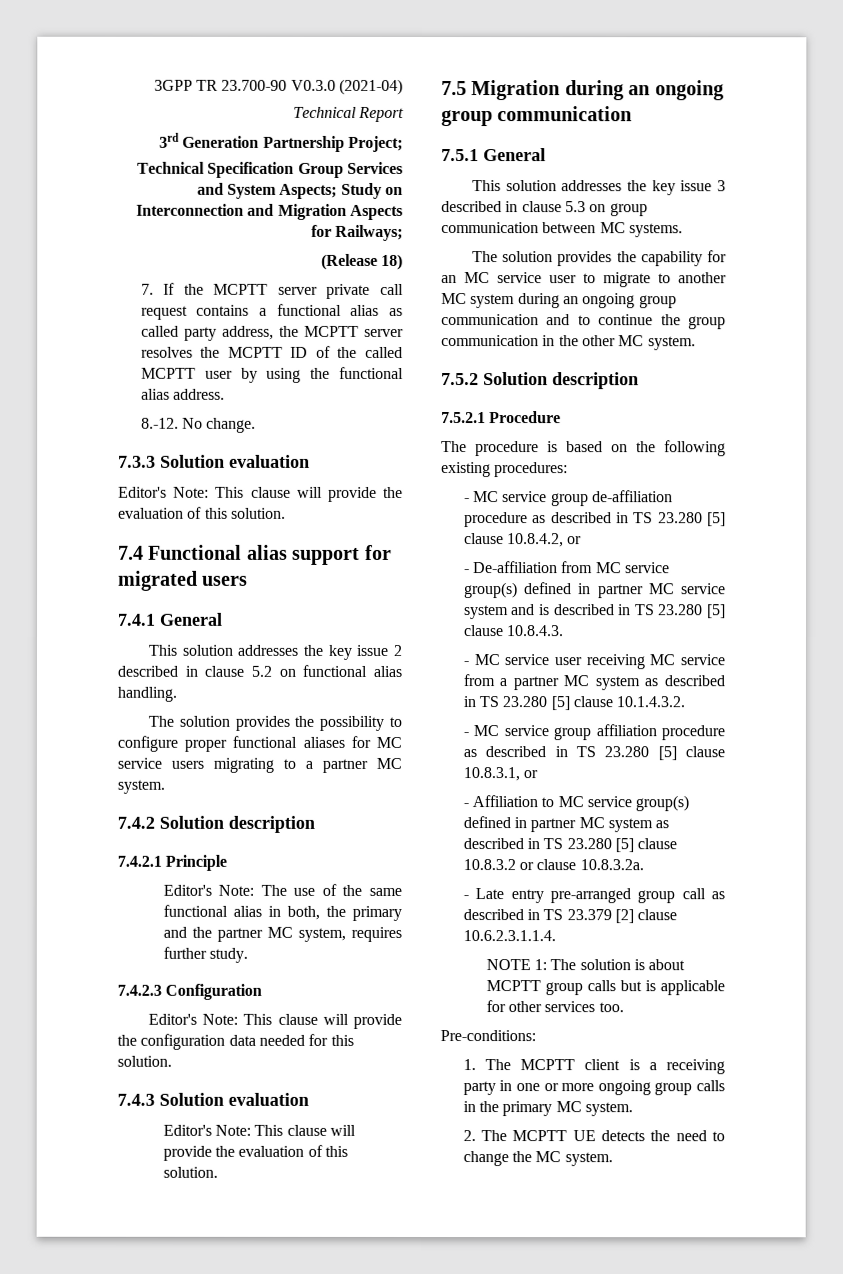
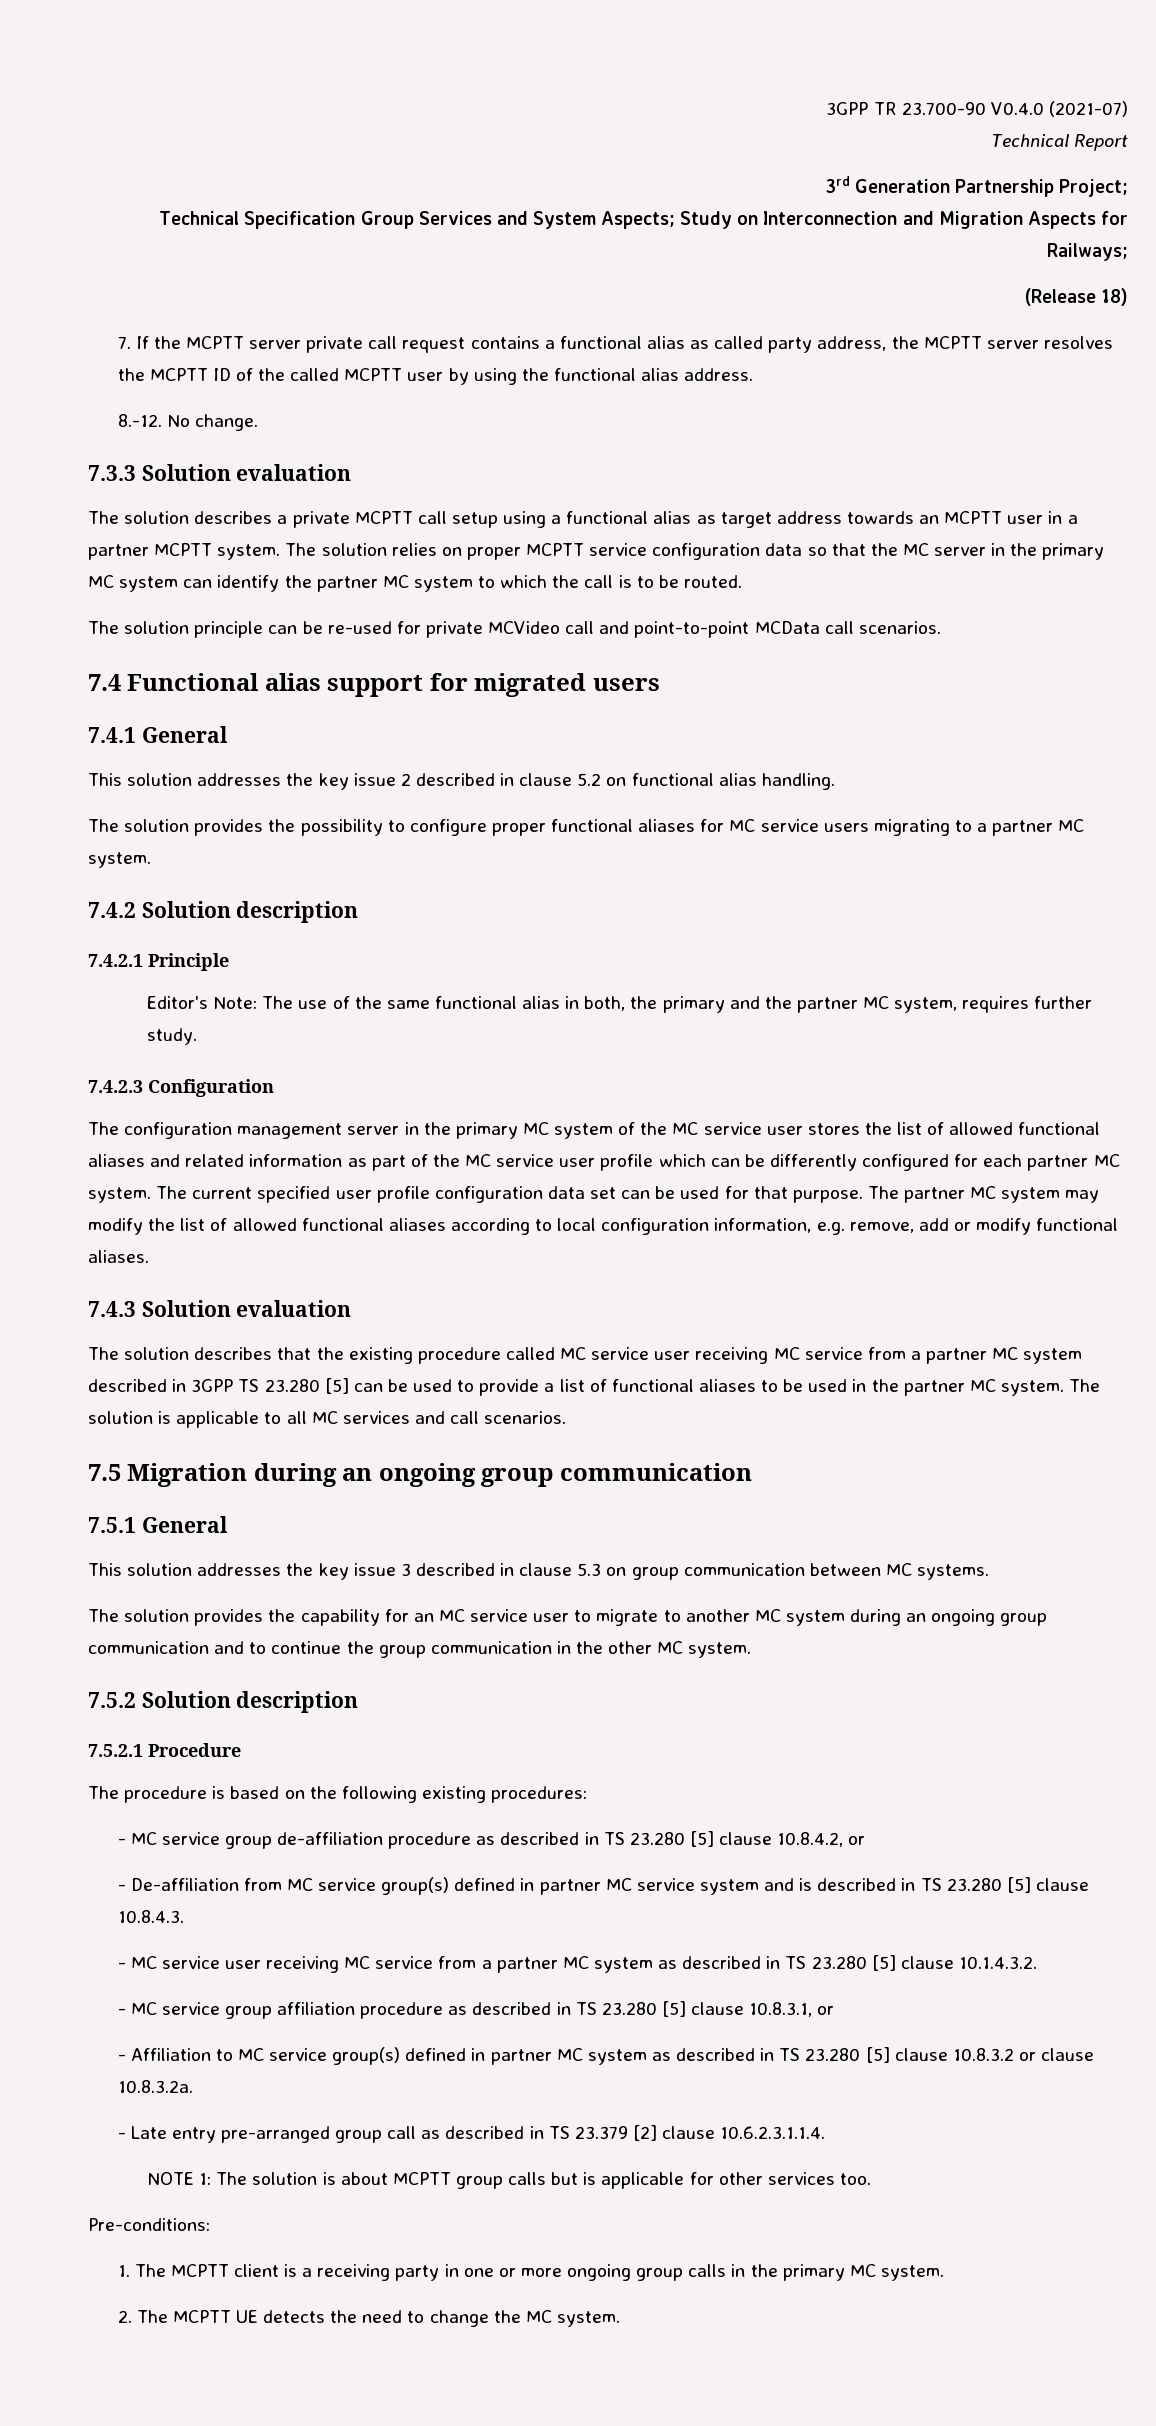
- 3GPP TR 23.700-90 V0.3.0 (2021-04)
+ 3GPP TR 23.700-90 V0.4.0 (2021-07)
  7.3.3 Solution evaluation
- Editor's Note: This clause will provide the evaluation of this solution.
+ The solution describes a private MCPTT call setup using a functional alias as target address towards an MCPTT user in a partner MCPTT system. The solution relies on proper MCPTT service configuration data so that the MC server in the primary MC system can identify the partner MC system to which the call is to be routed.
+ The solution principle can be re-used for private MCVideo call and point-to-point MCData call scenarios.
- Editor's Note: This clause will provide the configuration data needed for this solution.
+ The configuration management server in the primary MC system of the MC service user stores the list of allowed functional aliases and related information as part of the MC service user profile which can be differently configured for each partner MC system. The current specified user profile configuration data set can be used for that purpose. The partner MC system may modify the list of allowed functional aliases according to local configuration information, e.g. remove, add or modify functional aliases.
  7.4.3 Solution evaluation
- Editor's Note: This clause will provide the evaluation of this solution.
+ The solution describes that the existing procedure called MC service user receiving MC service from a partner MC system described in 3GPP TS 23.280 [5] can be used to provide a list of functional aliases to be used in the partner MC system. The solution is applicable to all MC services and call scenarios.

